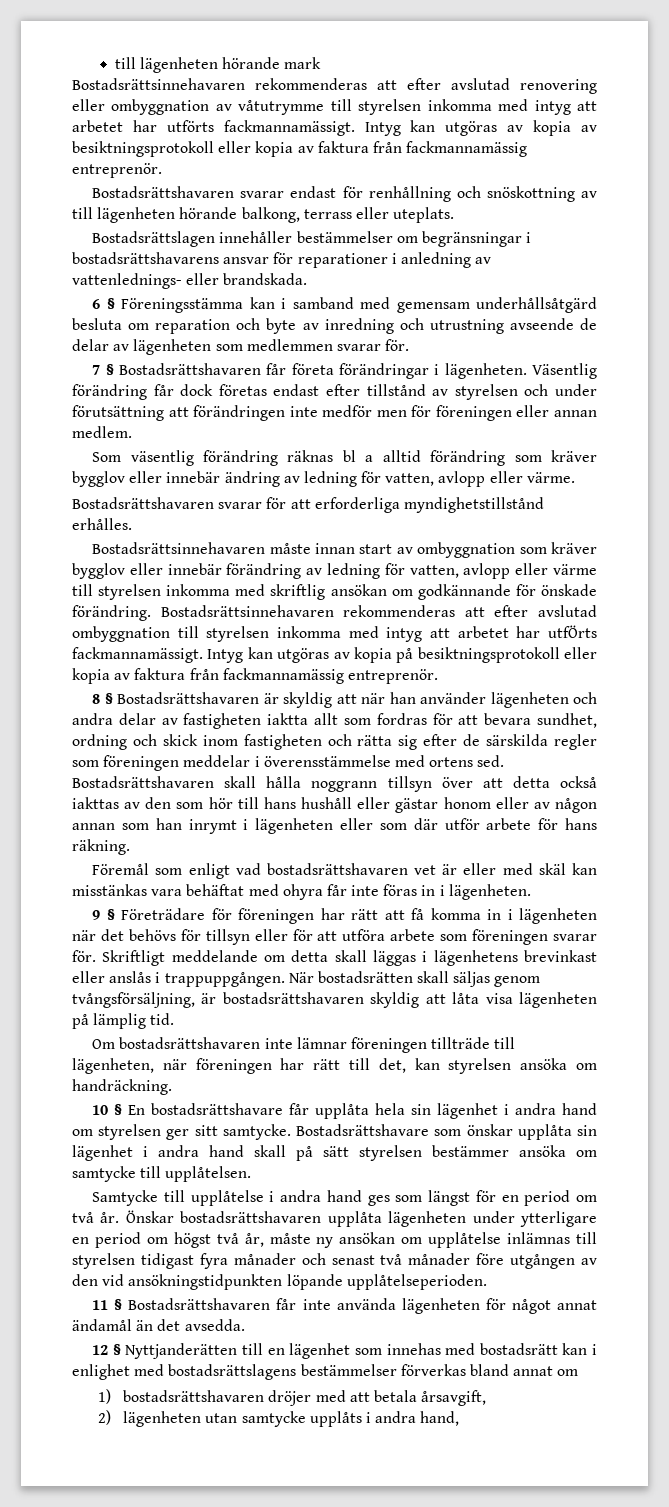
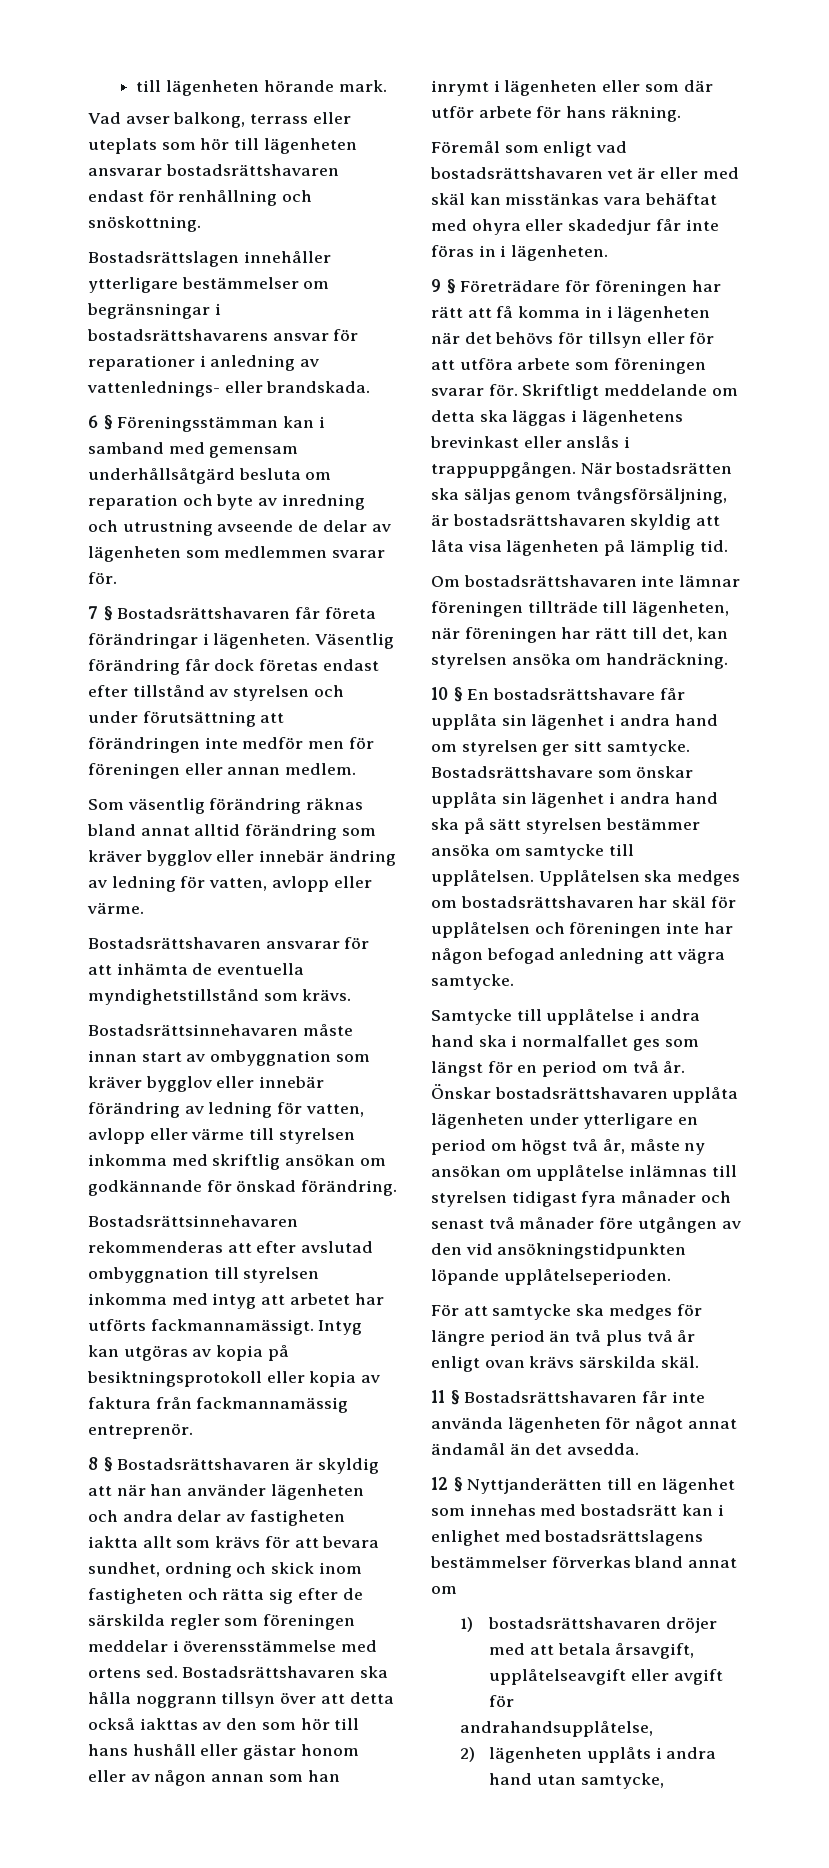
- till lägenheten hörande mark
- Bostadsrättsinnehavaren rekommenderas att efter avslutad renovering eller ombyggnation av våtutrymme till styrelsen inkomma med intyg att arbetet har utförts fackmannamässigt. Intyg kan utgöras av kopia av besiktningsprotokoll eller kopia av faktura från fackmannamässig entreprenör.
- Bostadsrättshavaren svarar endast för renhållning och snöskottning av till lägenheten hörande balkong, terrass eller uteplats.
+ till lägenheten hörande mark.
+ Vad avser balkong, terrass eller uteplats som hör till lägenheten ansvarar bostadsrättshavaren endast för renhållning och snöskottning.
- Bostadsrättslagen innehåller bestämmelser om begränsningar i bostadsrättshavarens ansvar för reparationer i anledning av vattenlednings- eller brandskada.
+ Bostadsrättslagen innehåller ytterligare bestämmelser om begränsningar i bostadsrättshavarens ansvar för reparationer i anledning av vattenlednings- eller brandskada.
- 6 § Föreningsstämma kan i samband med gemensam underhållsåtgärd besluta om reparation och byte av inredning och utrustning avseende de delar av lägenheten som medlemmen svarar för.
+ 6 § Föreningsstämman kan i samband med gemensam underhållsåtgärd besluta om reparation och byte av inredning och utrustning avseende de delar av lägenheten som medlemmen svarar för.
- Som väsentlig förändring räknas bl a alltid förändring som kräver bygglov eller innebär ändring av ledning för vatten, avlopp eller värme.
+ Som väsentlig förändring räknas bland annat alltid förändring som kräver bygglov eller innebär ändring av ledning för vatten, avlopp eller värme.
- Bostadsrättshavaren svarar för att erforderliga myndighetstillstånd erhålles.
+ Bostadsrättshavaren ansvarar för att inhämta de eventuella myndighetstillstånd som krävs.
- Bostadsrättsinnehavaren måste innan start av ombyggnation som kräver bygglov eller innebär förändring av ledning för vatten, avlopp eller värme till styrelsen inkomma med skriftlig ansökan om godkännande för önskade förändring. Bostadsrättsinnehavaren rekommenderas att efter avslutad ombyggnation till styrelsen inkomma med intyg att arbetet har utfÖrts fackmannamässigt.
+ Bostadsrättsinnehavaren måste innan start av ombyggnation som kräver bygglov eller innebär förändring av ledning för vatten, avlopp eller värme till styrelsen inkomma med skriftlig ansökan om godkännande för önskad förändring.
+ Bostadsrättsinnehavaren rekommenderas att efter avslutad ombyggnation till styrelsen inkomma med intyg att arbetet har utförts fackmannamässigt.
- 8 § Bostadsrättshavaren är skyldig att när han använder lägenheten och andra delar av fastigheten iaktta allt som fordras för att bevara sundhet, ordning och skick inom fastigheten och rätta sig efter de särskilda regler som föreningen meddelar i överensstämmelse med ortens sed.
+ 8 § Bostadsrättshavaren är skyldig att när han använder lägenheten och andra delar av fastigheten iaktta allt som krävs för att bevara sundhet, ordning och skick inom fastigheten och rätta sig efter de särskilda regler som föreningen meddelar i överensstämmelse med ortens sed.
- Bostadsrättshavaren skall hålla noggrann tillsyn över att detta också iakttas av den som hör till hans hushåll eller gästar honom eller av någon annan som han inrymt i lägenheten eller som där utför arbete för hans räkning.
+ Bostadsrättshavaren ska hålla noggrann tillsyn över att detta också iakttas av den som hör till hans hushåll eller gästar honom eller av någon annan som han inrymt i lägenheten eller som där utför arbete för hans räkning.
- Föremål som enligt vad bostadsrättshavaren vet är eller med skäl kan misstänkas vara behäftat med ohyra får inte föras in i lägenheten.
+ Föremål som enligt vad bostadsrättshavaren vet är eller med skäl kan misstänkas vara behäftat med ohyra eller skadedjur får inte föras in i lägenheten.
- Skriftligt meddelande om detta skall läggas i lägenhetens brevinkast eller anslås i trappuppgången.
+ Skriftligt meddelande om detta ska läggas i lägenhetens brevinkast eller anslås i trappuppgången.
- När bostadsrätten skall säljas genom tvångsförsäljning, är bostadsrättshavaren skyldig att låta visa lägenheten på lämplig tid.
+ När bostadsrätten ska säljas genom tvångsförsäljning, är bostadsrättshavaren skyldig att låta visa lägenheten på lämplig tid.
- 10 § En bostadsrättshavare får upplåta hela sin lägenhet i andra hand om styrelsen ger sitt samtycke.
+ 10 § En bostadsrättshavare får upplåta sin lägenhet i andra hand om styrelsen ger sitt samtycke.
- Bostadsrättshavare som önskar upplåta sin lägenhet i andra hand skall på sätt styrelsen bestämmer ansöka om samtycke till upplåtelsen.
+ Bostadsrättshavare som önskar upplåta sin lägenhet i andra hand ska på sätt styrelsen bestämmer ansöka om samtycke till upplåtelsen. Upplåtelsen ska medges om bostadsrättshavaren har skäl för upplåtelsen och föreningen inte har någon befogad anledning att vägra samtycke.
- Samtycke till upplåtelse i andra hand ges som längst för en period om två år.
+ Samtycke till upplåtelse i andra hand ska i normalfallet ges som längst för en period om två år.
+ För att samtycke ska medges för längre period än två plus två år enligt ovan krävs särskilda skäl.
- 1) bostadsrättshavaren dröjer med att betala årsavgift,
+ 1) bostadsrättshavaren dröjer med att betala årsavgift, upplåtelseavgift eller avgift för
+ andrahandsupplåtelse,
- 2) lägenheten utan samtycke upplåts i andra hand,
+ 2) lägenheten upplåts i andra hand utan samtycke,

